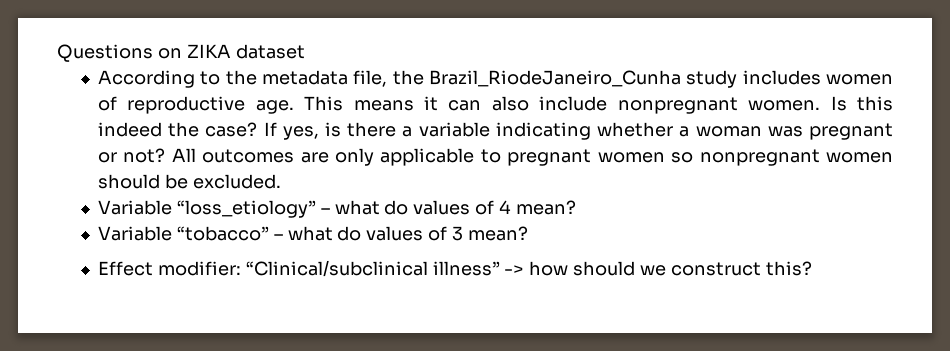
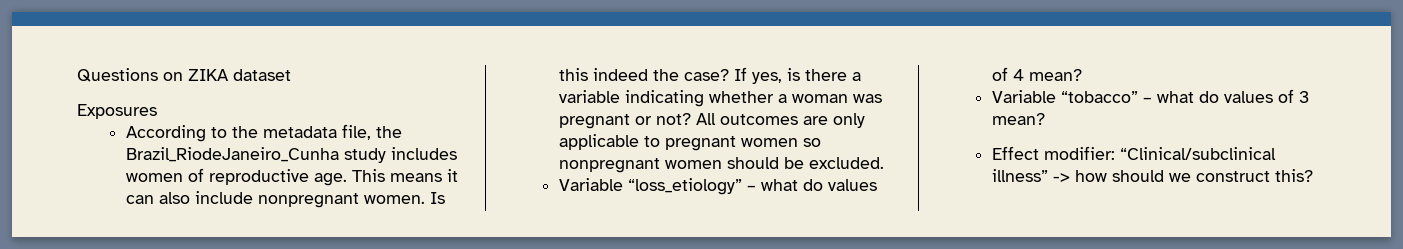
+ Exposures

